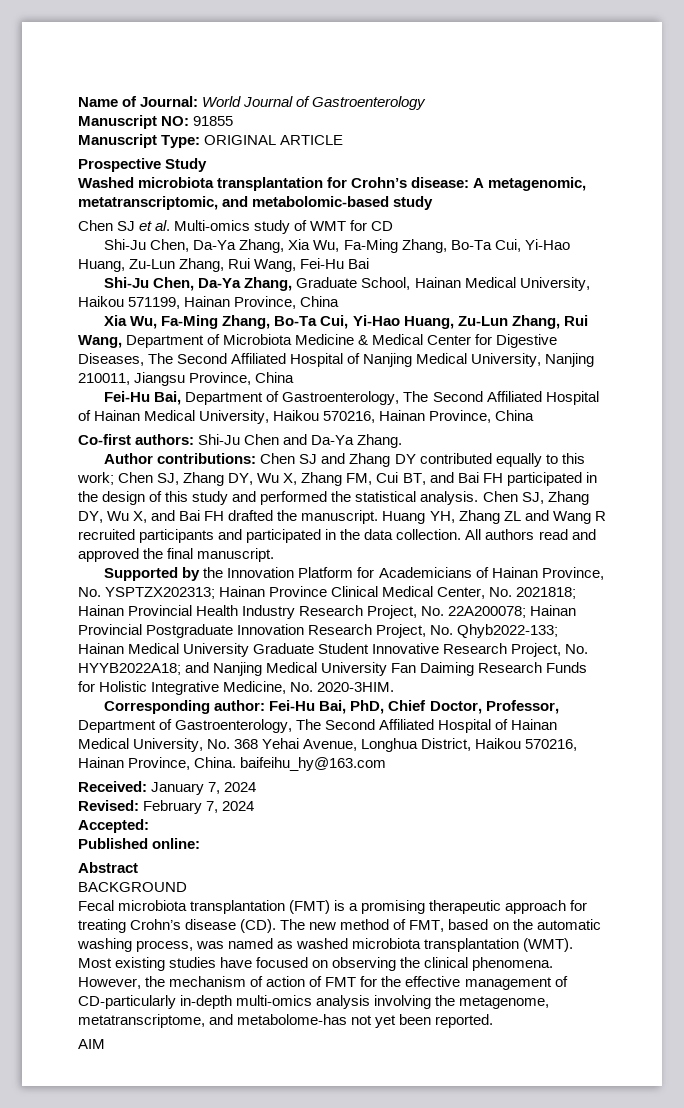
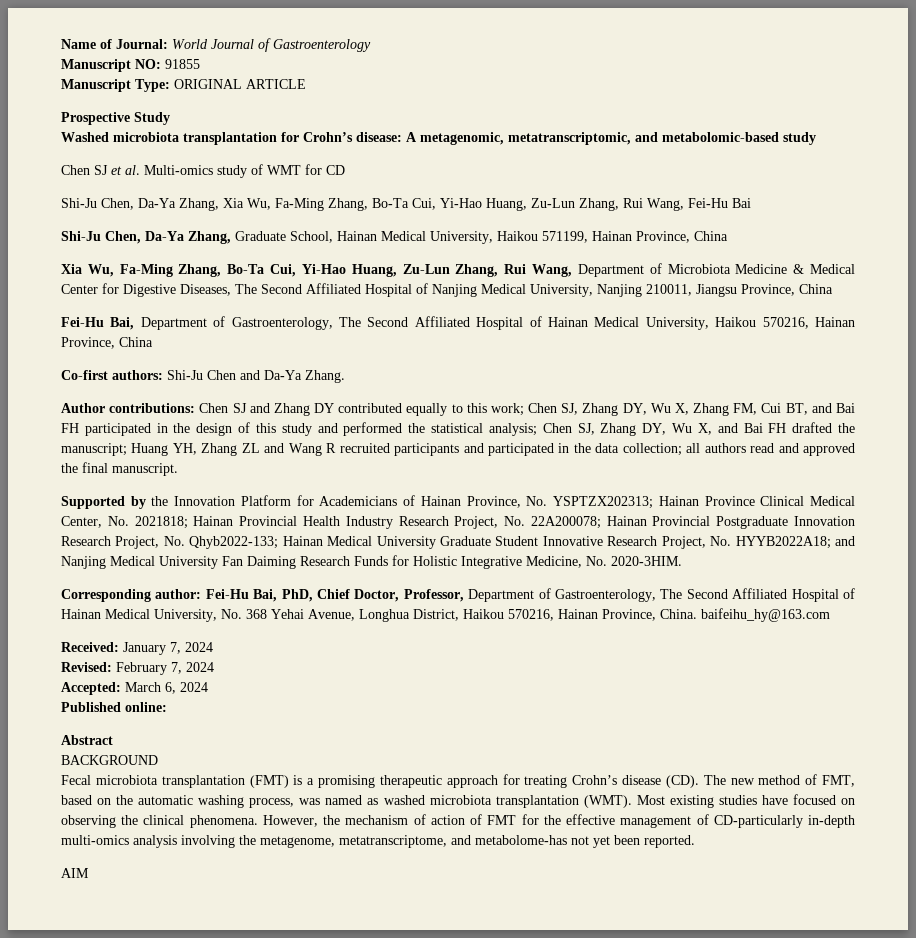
- Chen SJ, Zhang DY, Wu X, Zhang FM, Cui BT, and Bai FH participated in the design of this study and performed the statistical analysis.
+ Chen SJ, Zhang DY, Wu X, Zhang FM, Cui BT, and Bai FH participated in the design of this study and performed the statistical analysis;
- Chen SJ, Zhang DY, Wu X, and Bai FH drafted the manuscript.
+ Chen SJ, Zhang DY, Wu X, and Bai FH drafted the manuscript;
- Huang YH, Zhang ZL and Wang R recruited participants and participated in the data collection. All authors read and approved the final manuscript.
+ Huang YH, Zhang ZL and Wang R recruited participants and participated in the data collection; all authors read and approved the final manuscript.
- Accepted:
+ Accepted: March 6, 2024

